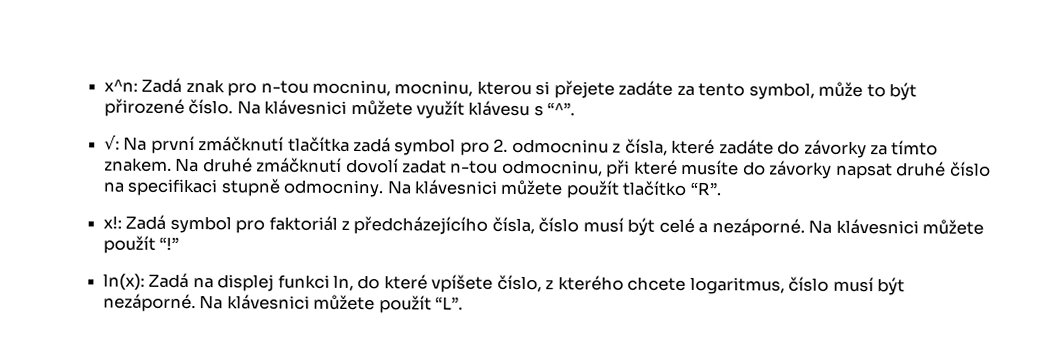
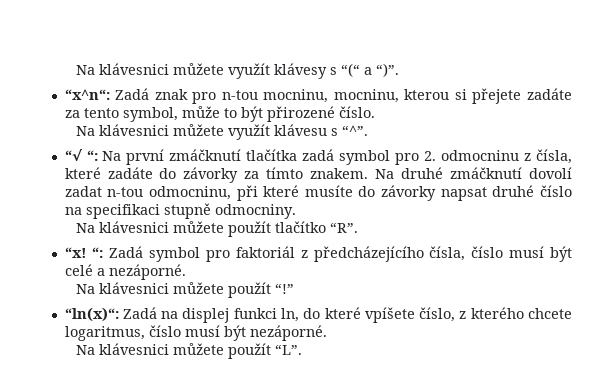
- x^n: Zadá znak pro n-tou mocninu, mocninu, kterou si přejete zadáte za tento symbol, může to být přirozené číslo. Na klávesnici můžete využít klávesu s “^”.
+ Na klávesnici můžete využít klávesy s “(“ a “)”.
+ “x^n“: Zadá znak pro n-tou mocninu, mocninu, kterou si přejete zadáte za tento symbol, může to být přirozené číslo.
+ Na klávesnici můžete využít klávesu s “^”.
- √: Na první zmáčknutí tlačítka zadá symbol pro 2. odmocninu z čísla, které zadáte do závorky za tímto znakem.
+ “√ “: Na první zmáčknutí tlačítka zadá symbol pro 2. odmocninu z čísla, které zadáte do závorky za tímto znakem.
- Na druhé zmáčknutí dovolí zadat n-tou odmocninu, při které musíte do závorky napsat druhé číslo na specifikaci stupně odmocniny. Na klávesnici můžete použít tlačítko “R”.
+ Na druhé zmáčknutí dovolí zadat n-tou odmocninu, při které musíte do závorky napsat druhé číslo na specifikaci stupně odmocniny.
+ Na klávesnici můžete použít tlačítko “R”.
- x!: Zadá symbol pro faktoriál z předcházejícího čísla, číslo musí být celé a nezáporné. Na klávesnici můžete použít “!”
+ “x! “: Zadá symbol pro faktoriál z předcházejícího čísla, číslo musí být celé a nezáporné.
+ Na klávesnici můžete použít “!”
- ln(x): Zadá na displej funkci ln, do které vpíšete číslo, z kterého chcete logaritmus, číslo musí být nezáporné. Na klávesnici můžete použít “L”.
+ “ln(x)“: Zadá na displej funkci ln, do které vpíšete číslo, z kterého chcete logaritmus, číslo musí být nezáporné.
+ Na klávesnici můžete použít “L”.

